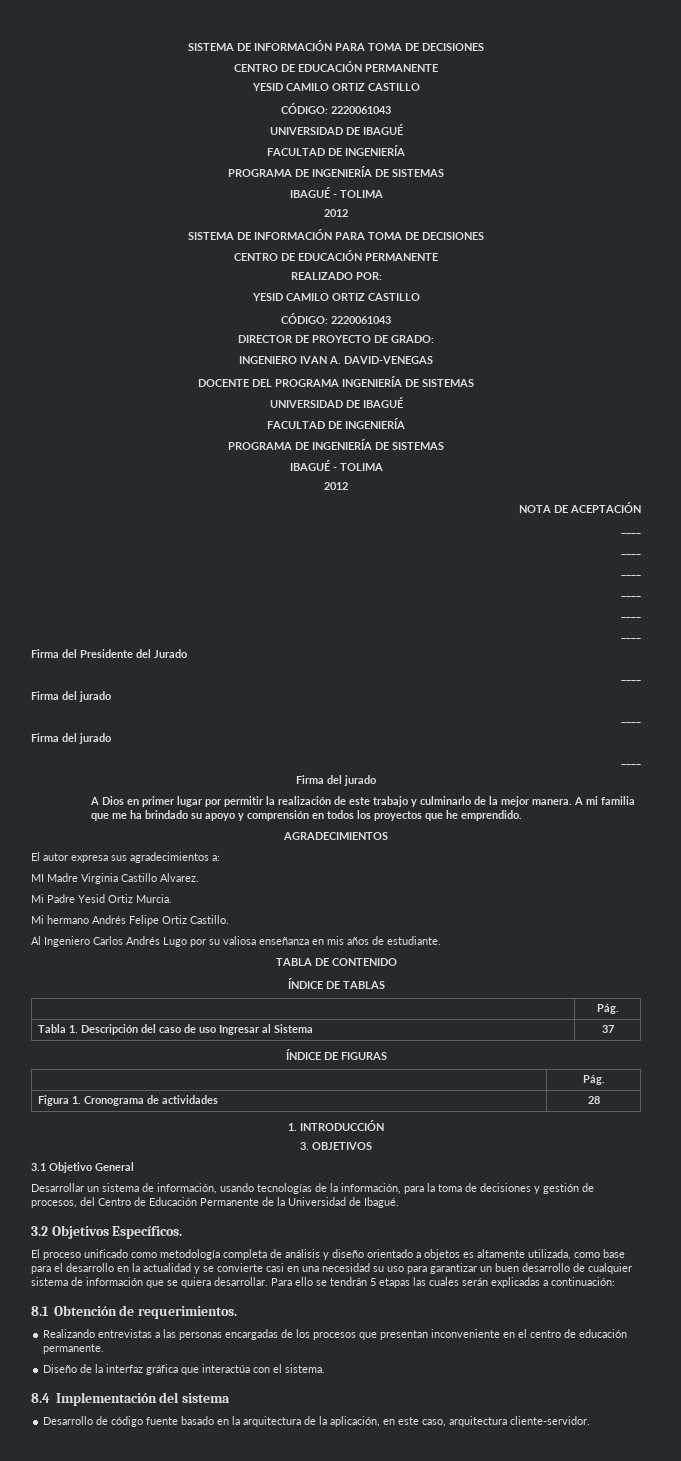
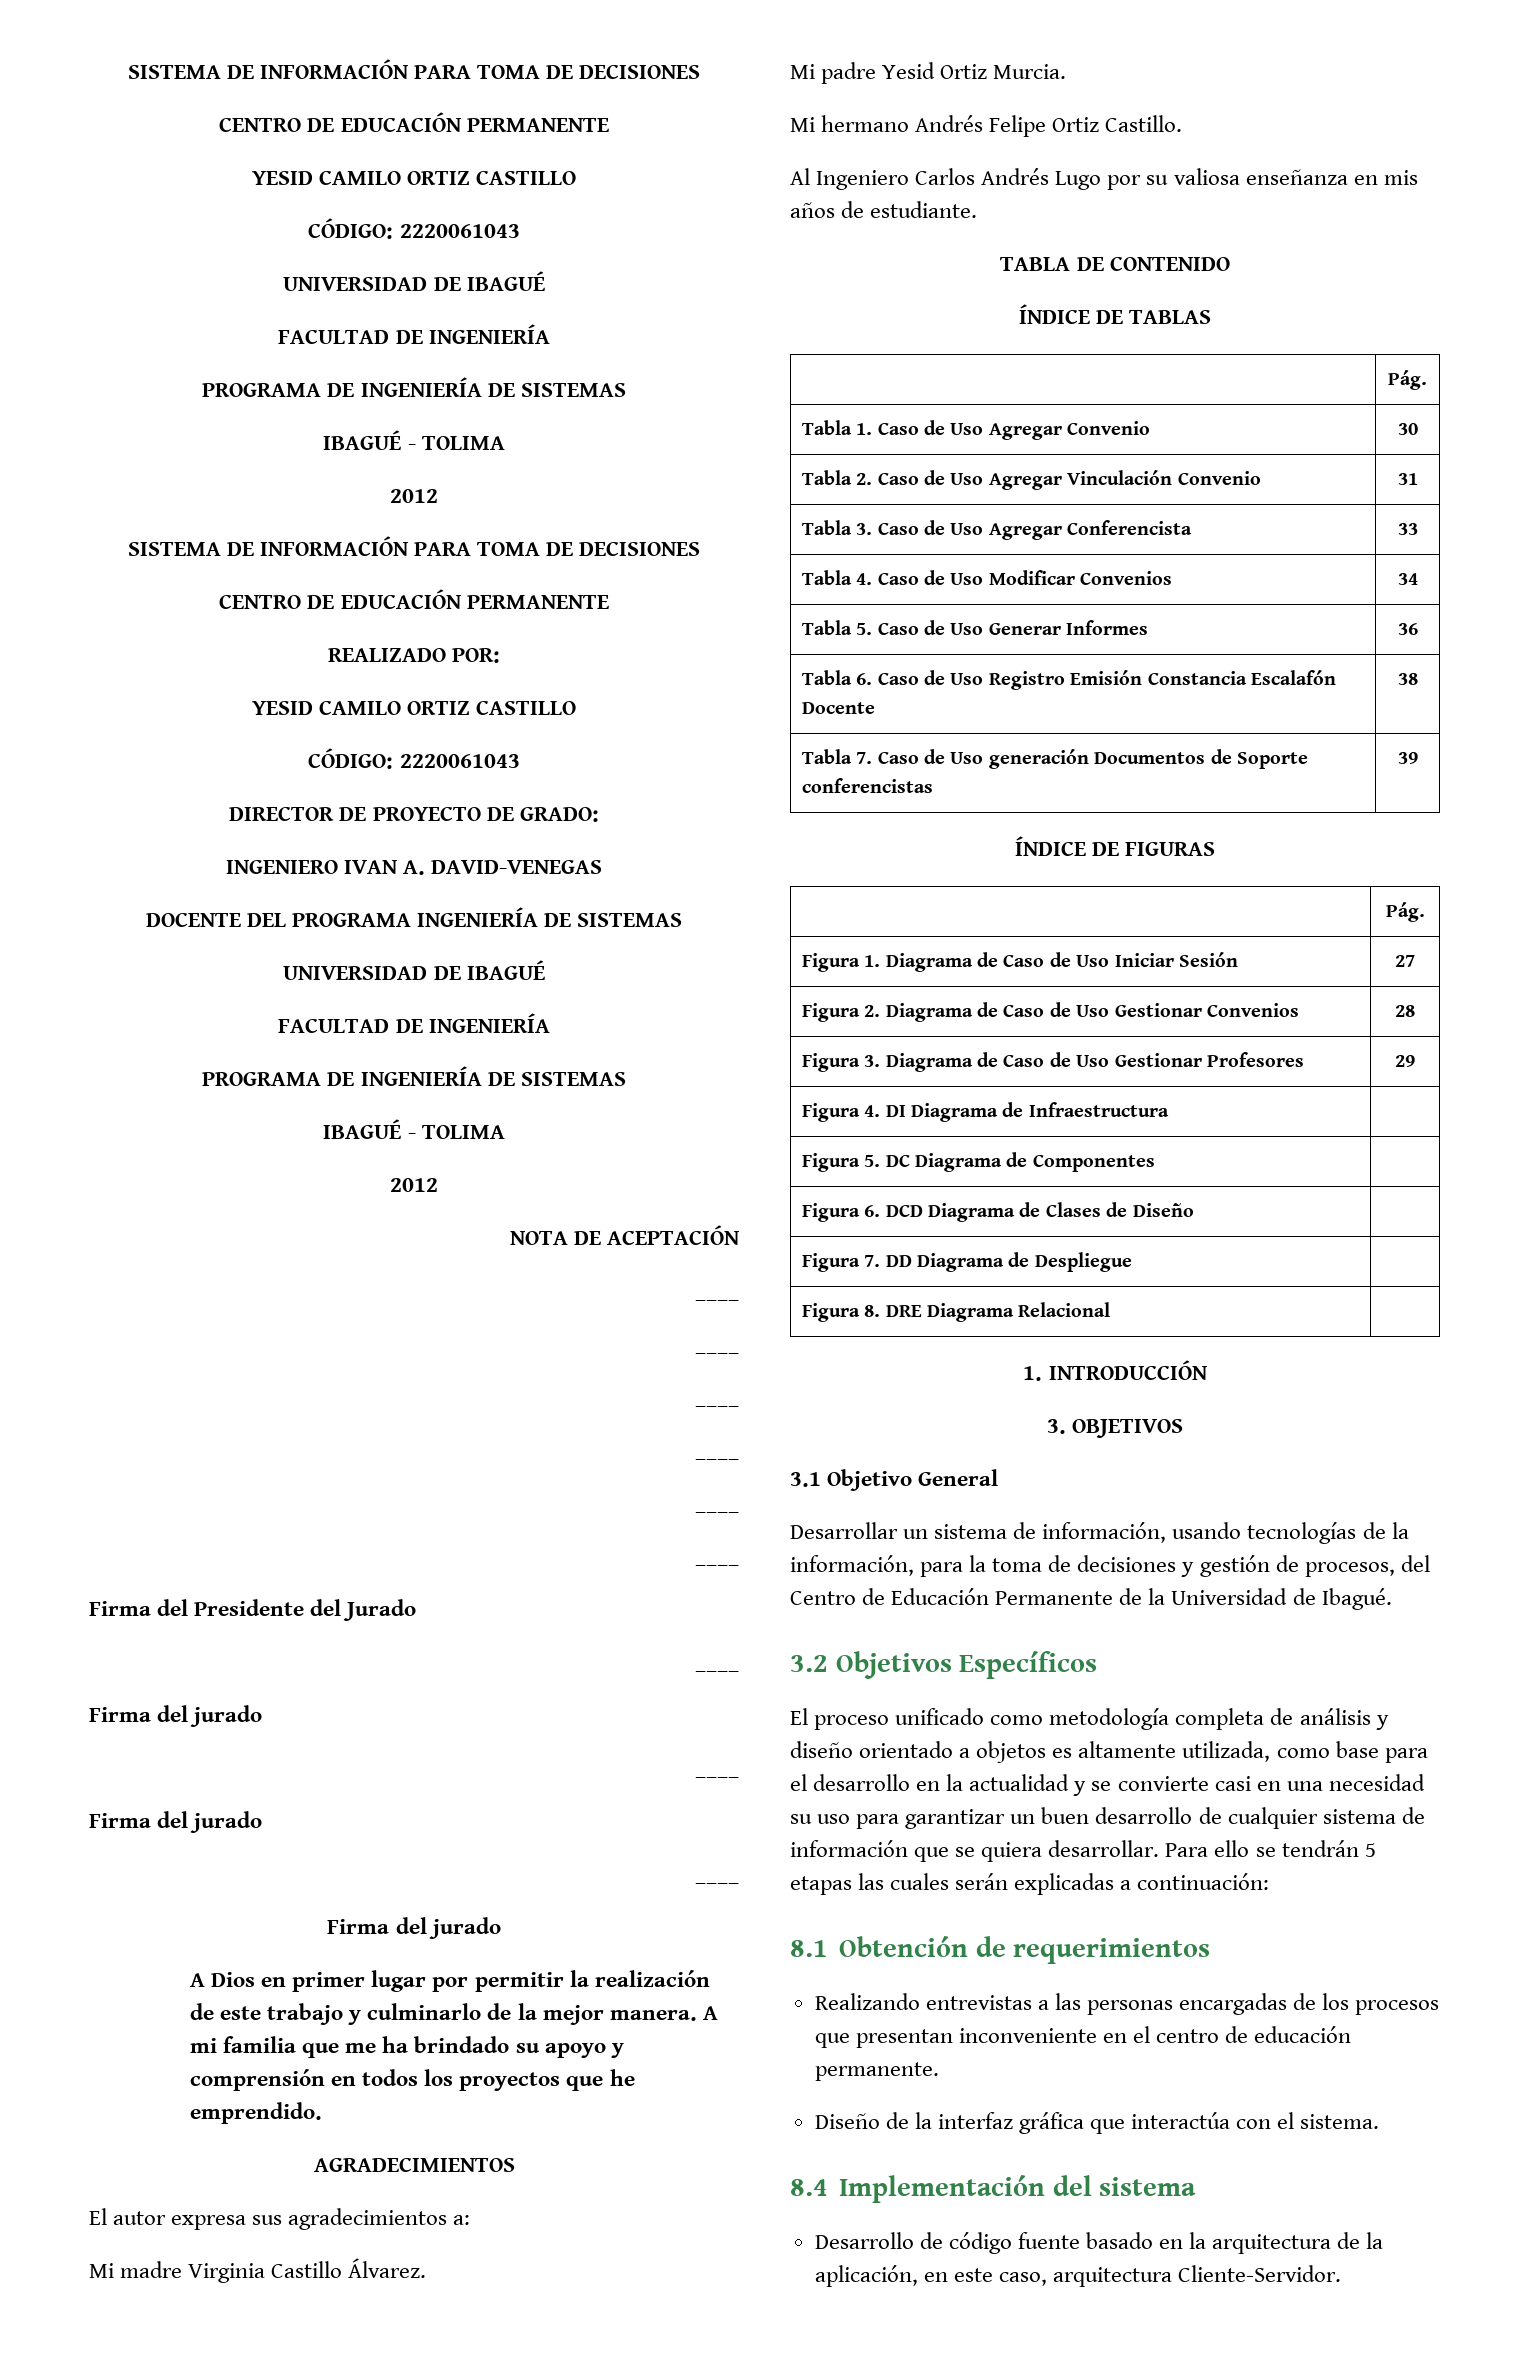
- MI Madre Virginia Castillo Alvarez.
- Mi Padre Yesid Ortiz Murcia.
+ Mi madre Virginia Castillo Álvarez.
+ Mi padre Yesid Ortiz Murcia.
- Tabla 1. Descripción del caso de uso Ingresar al Sistema | 37
+ Tabla 1. Caso de Uso Agregar Convenio | 30
+ Tabla 2. Caso de Uso Agregar Vinculación Convenio | 31
+ Tabla 3. Caso de Uso Agregar Conferencista | 33
+ Tabla 4. Caso de Uso Modificar Convenios | 34
+ Tabla 5. Caso de Uso Generar Informes | 36
+ Tabla 6. Caso de Uso Registro Emisión Constancia Escalafón Docente | 38
+ Tabla 7. Caso de Uso generación Documentos de Soporte conferencistas | 39
- Figura 1. Cronograma de actividades | 28
+ Figura 1. Diagrama de Caso de Uso Iniciar Sesión | 27
+ Figura 2. Diagrama de Caso de Uso Gestionar Convenios | 28
+ Figura 3. Diagrama de Caso de Uso Gestionar Profesores | 29
+ Figura 4. DI Diagrama de Infraestructura |
+ Figura 5. DC Diagrama de Componentes |
+ Figura 6. DCD Diagrama de Clases de Diseño |
+ Figura 7. DD Diagrama de Despliegue |
+ Figura 8. DRE Diagrama Relacional |
- 3.2 Objetivos Específicos.
+ 3.2 Objetivos Específicos
- 8.1 Obtención de requerimientos.
+ 8.1 Obtención de requerimientos
- Desarrollo de código fuente basado en la arquitectura de la aplicación, en este caso, arquitectura cliente-servidor.
+ Desarrollo de código fuente basado en la arquitectura de la aplicación, en este caso, arquitectura Cliente-Servidor.

